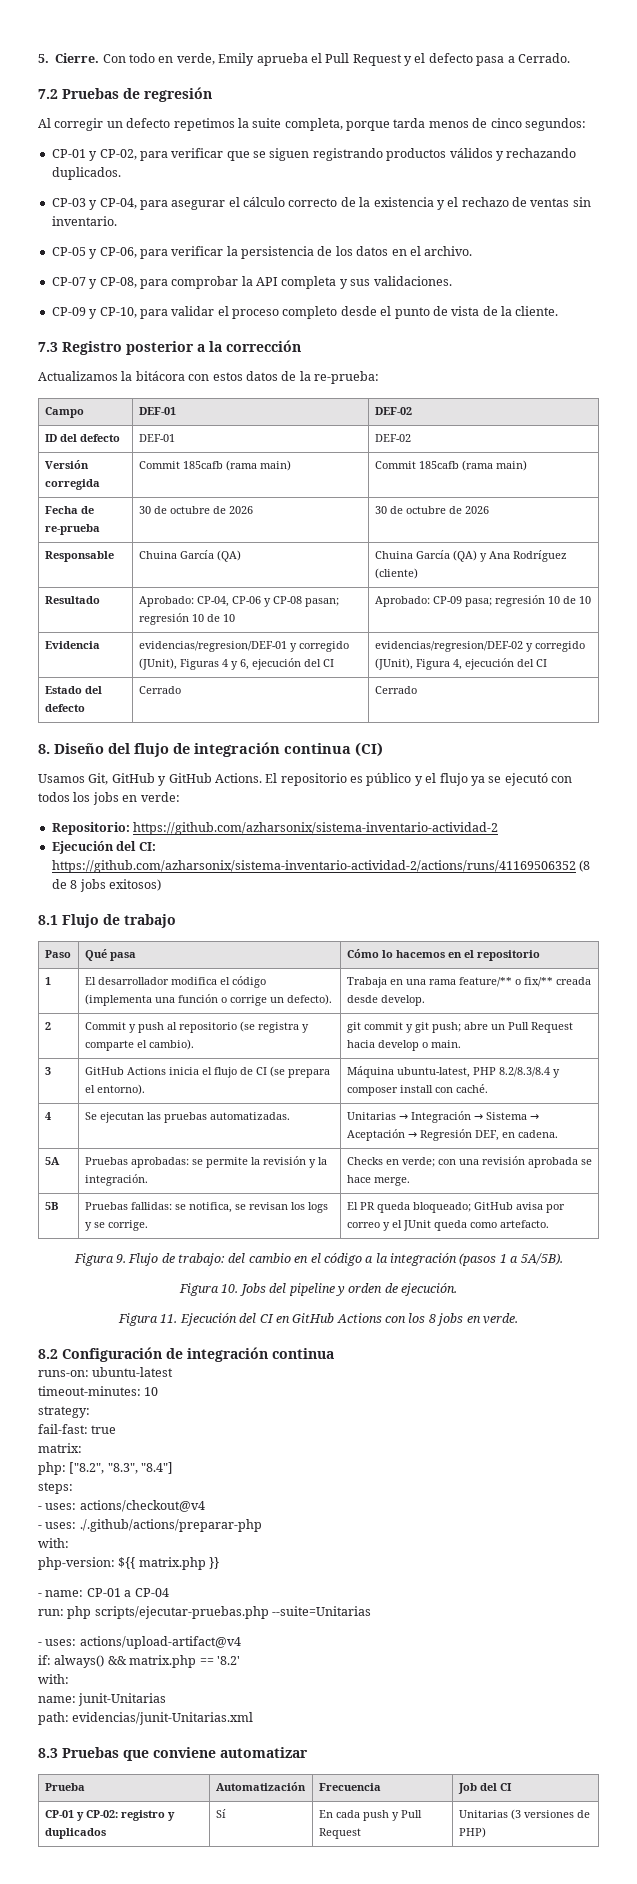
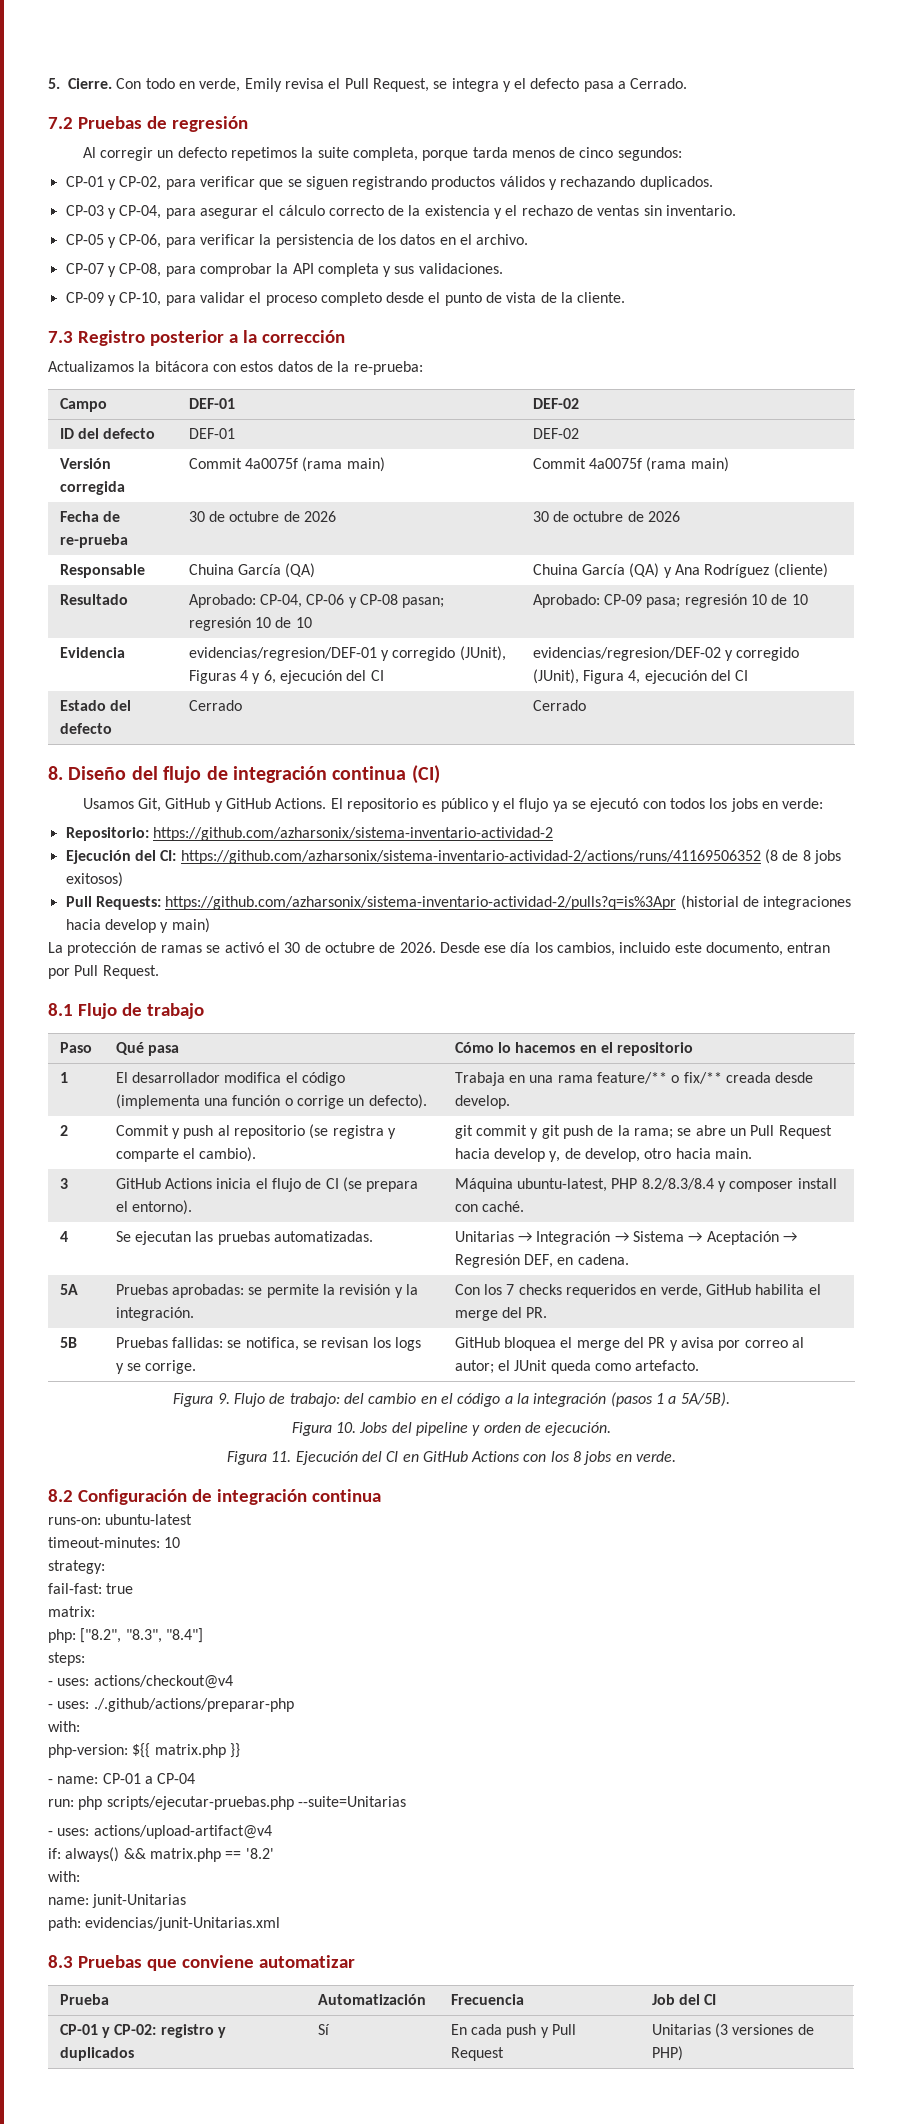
- Con todo en verde, Emily aprueba el Pull Request y el defecto pasa a Cerrado.
+ Con todo en verde, Emily revisa el Pull Request, se integra y el defecto pasa a Cerrado.
- Versión corregida | Commit 185cafb (rama main) | Commit 185cafb (rama main)
+ Versión corregida | Commit 4a0075f (rama main) | Commit 4a0075f (rama main)
+ Pull Requests: https://github.com/azharsonix/sistema-inventario-actividad-2/pulls?q=is%3Apr (historial de integraciones hacia develop y main)
+ La protección de ramas se activó el 30 de octubre de 2026. Desde ese día los cambios, incluido este documento, entran por Pull Request.
- 2 | Commit y push al repositorio (se registra y comparte el cambio). | git commit y git push; abre un Pull Request hacia develop o main.
+ 2 | Commit y push al repositorio (se registra y comparte el cambio). | git commit y git push de la rama; se abre un Pull Request hacia develop y, de develop, otro hacia main.
- 5A | Pruebas aprobadas: se permite la revisión y la integración. | Checks en verde; con una revisión aprobada se hace merge.
+ 5A | Pruebas aprobadas: se permite la revisión y la integración. | Con los 7 checks requeridos en verde, GitHub habilita el merge del PR.
- 5B | Pruebas fallidas: se notifica, se revisan los logs y se corrige. | El PR queda bloqueado; GitHub avisa por correo y el JUnit queda como artefacto.
+ 5B | Pruebas fallidas: se notifica, se revisan los logs y se corrige. | GitHub bloquea el merge del PR y avisa por correo al autor; el JUnit queda como artefacto.

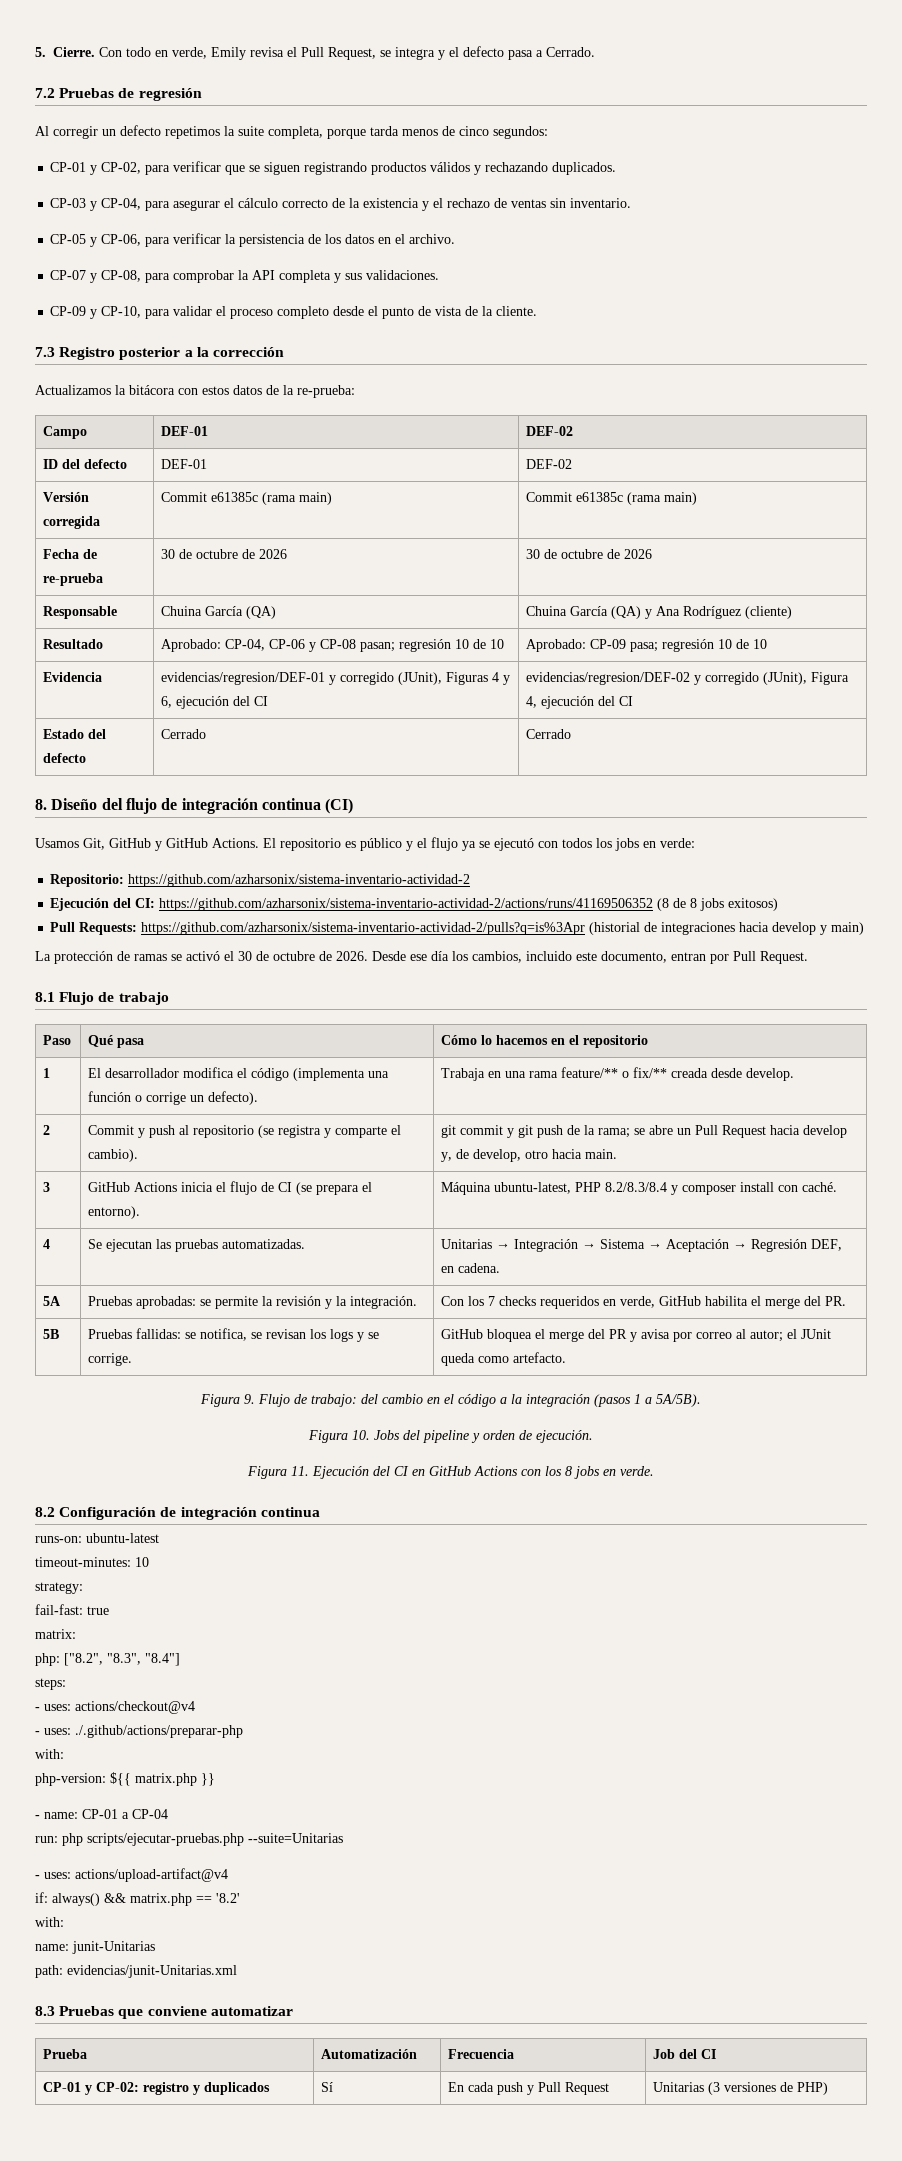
- Versión corregida | Commit 4a0075f (rama main) | Commit 4a0075f (rama main)
+ Versión corregida | Commit e61385c (rama main) | Commit e61385c (rama main)

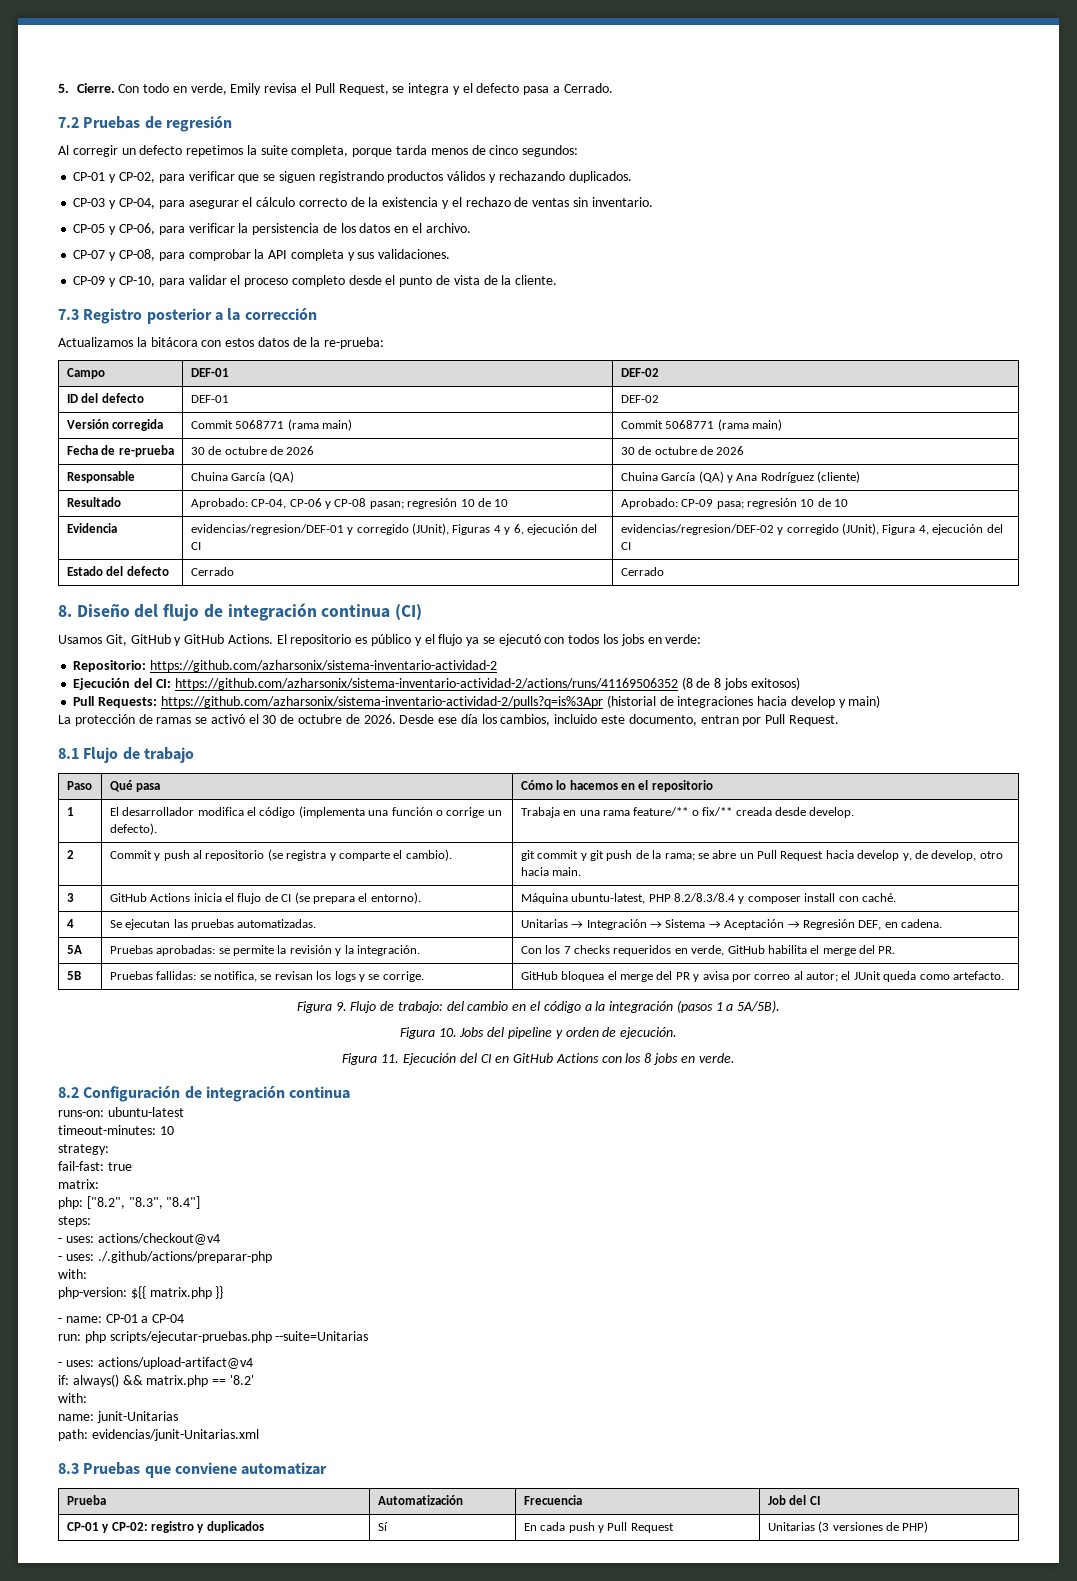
- Versión corregida | Commit e61385c (rama main) | Commit e61385c (rama main)
+ Versión corregida | Commit 5068771 (rama main) | Commit 5068771 (rama main)

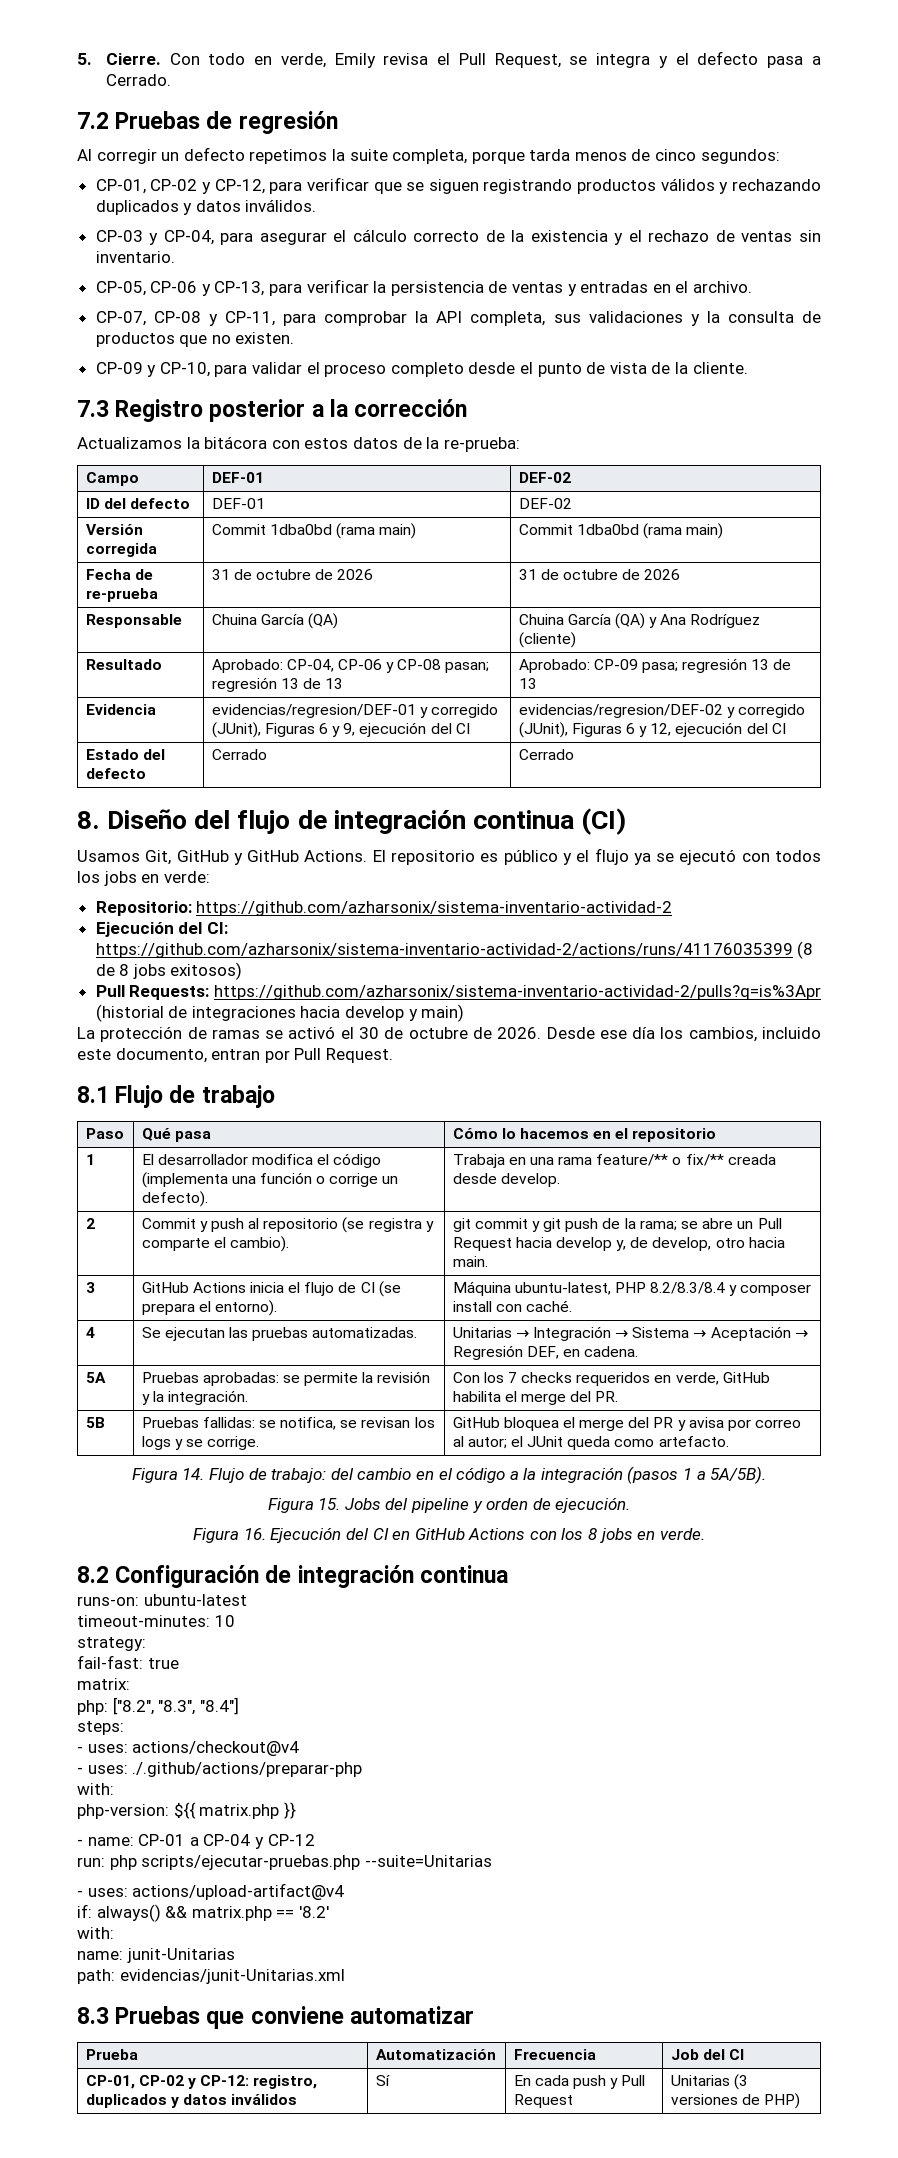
- CP-01 y CP-02, para verificar que se siguen registrando productos válidos y rechazando duplicados.
+ CP-01, CP-02 y CP-12, para verificar que se siguen registrando productos válidos y rechazando duplicados y datos inválidos.
- CP-05 y CP-06, para verificar la persistencia de los datos en el archivo.
+ CP-05, CP-06 y CP-13, para verificar la persistencia de ventas y entradas en el archivo.
- CP-07 y CP-08, para comprobar la API completa y sus validaciones.
+ CP-07, CP-08 y CP-11, para comprobar la API completa, sus validaciones y la consulta de productos que no existen.
- Versión corregida | Commit 5068771 (rama main) | Commit 5068771 (rama main)
+ Versión corregida | Commit 1dba0bd (rama main) | Commit 1dba0bd (rama main)
- Fecha de re-prueba | 30 de octubre de 2026 | 30 de octubre de 2026
+ Fecha de re-prueba | 31 de octubre de 2026 | 31 de octubre de 2026
- Resultado | Aprobado: CP-04, CP-06 y CP-08 pasan; regresión 10 de 10 | Aprobado: CP-09 pasa; regresión 10 de 10
+ Resultado | Aprobado: CP-04, CP-06 y CP-08 pasan; regresión 13 de 13 | Aprobado: CP-09 pasa; regresión 13 de 13
- Evidencia | evidencias/regresion/DEF-01 y corregido (JUnit), Figuras 4 y 6, ejecución del CI | evidencias/regresion/DEF-02 y corregido (JUnit), Figura 4, ejecución del CI
+ Evidencia | evidencias/regresion/DEF-01 y corregido (JUnit), Figuras 6 y 9, ejecución del CI | evidencias/regresion/DEF-02 y corregido (JUnit), Figuras 6 y 12, ejecución del CI
- Ejecución del CI: https://github.com/azharsonix/sistema-inventario-actividad-2/actions/runs/41169506352 (8 de 8 jobs exitosos)
+ Ejecución del CI: https://github.com/azharsonix/sistema-inventario-actividad-2/actions/runs/41176035399 (8 de 8 jobs exitosos)
- Figura 9. Flujo de trabajo: del cambio en el código a la integración (pasos 1 a 5A/5B).
+ Figura 14. Flujo de trabajo: del cambio en el código a la integración (pasos 1 a 5A/5B).
- Figura 10. Jobs del pipeline y orden de ejecución.
+ Figura 15. Jobs del pipeline y orden de ejecución.
- Figura 11. Ejecución del CI en GitHub Actions con los 8 jobs en verde.
+ Figura 16. Ejecución del CI en GitHub Actions con los 8 jobs en verde.
- - name: CP-01 a CP-04
+ - name: CP-01 a CP-04 y CP-12
- CP-01 y CP-02: registro y duplicados | Sí | En cada push y Pull Request | Unitarias (3 versiones de PHP)
+ CP-01, CP-02 y CP-12: registro, duplicados y datos inválidos | Sí | En cada push y Pull Request | Unitarias (3 versiones de PHP)

